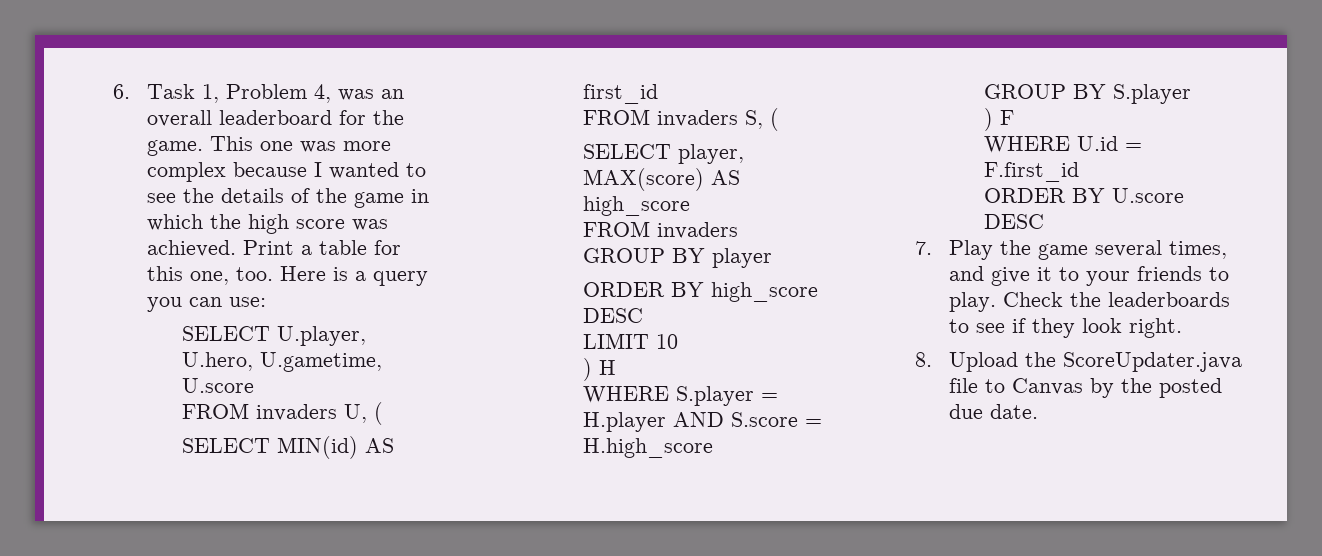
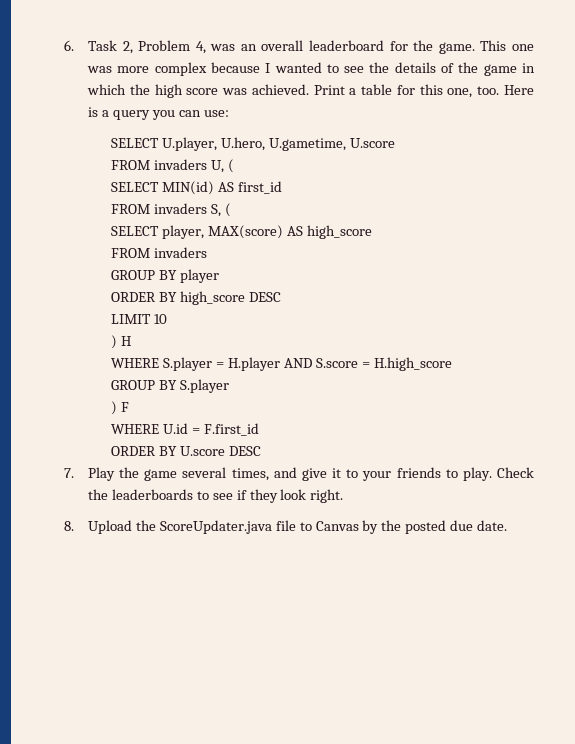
- 6. Task 1, Problem 4, was an overall leaderboard for the game.
+ 6. Task 2, Problem 4, was an overall leaderboard for the game.

